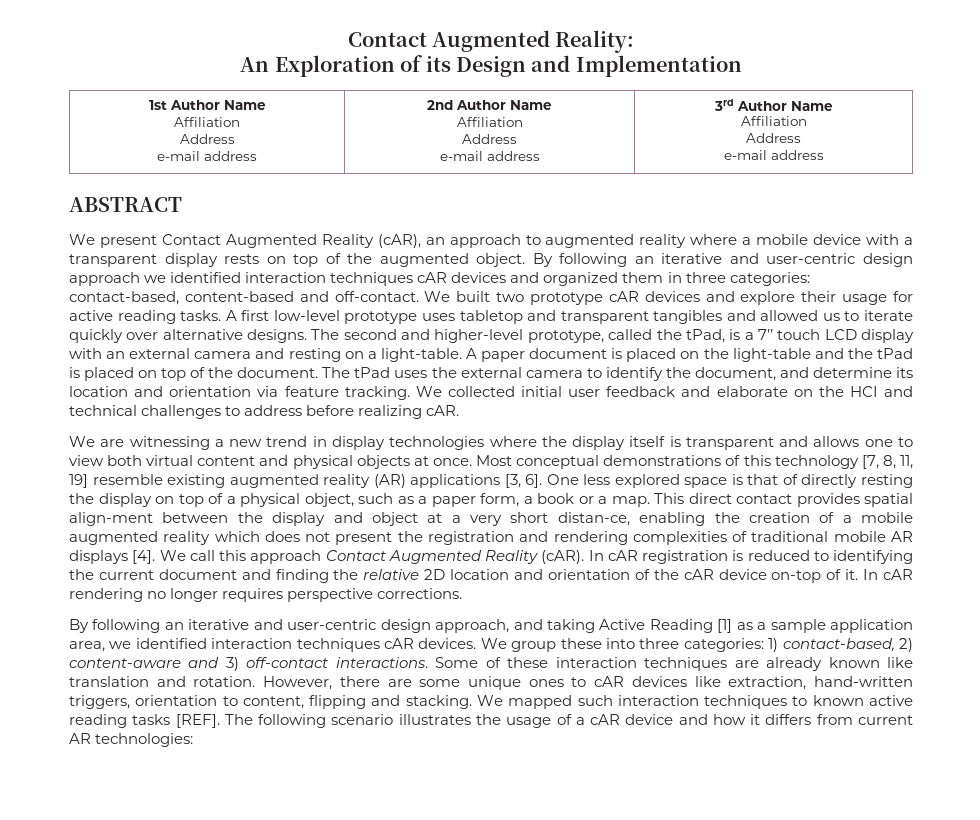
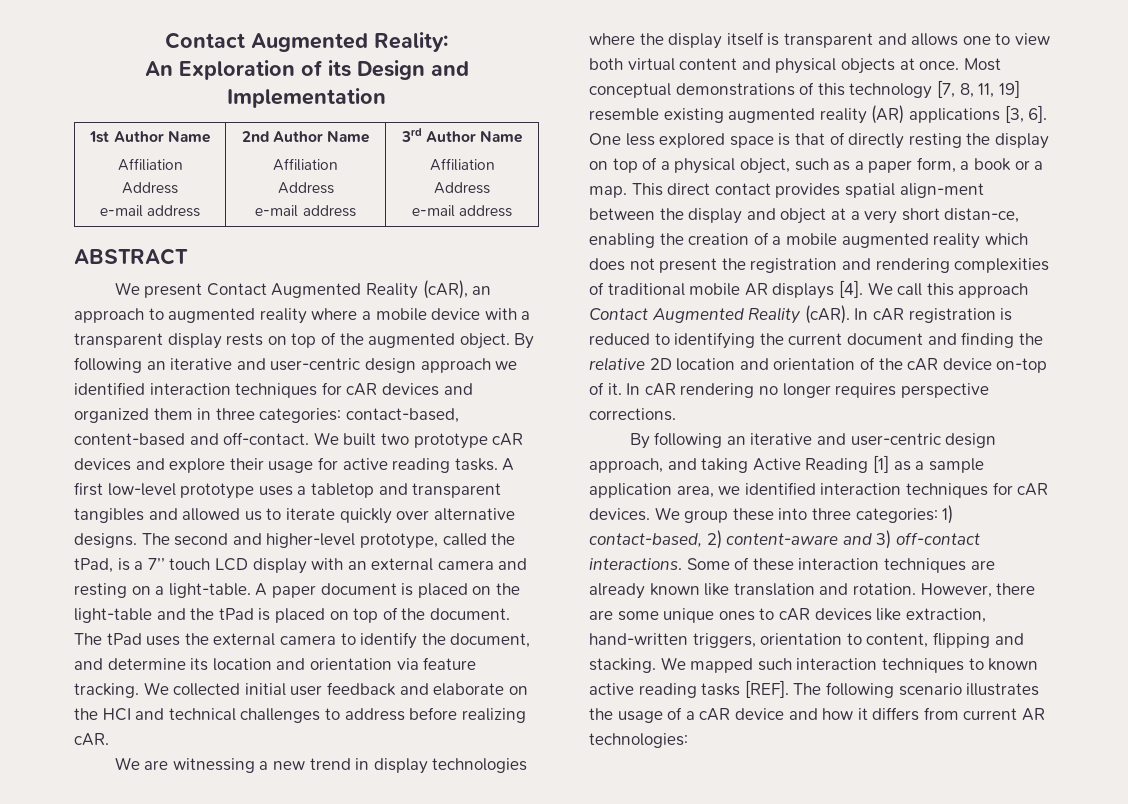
- By following an iterative and user-centric design approach we identified interaction techniques cAR devices and organized them in three categories: contact-based, content-based and off-contact.
+ By following an iterative and user-centric design approach we identified interaction techniques for cAR devices and organized them in three categories: contact-based, content-based and off-contact.
- A first low-level prototype uses tabletop and transparent tangibles and allowed us to iterate quickly over alternative designs.
+ A first low-level prototype uses a tabletop and transparent tangibles and allowed us to iterate quickly over alternative designs.
- By following an iterative and user-centric design approach, and taking Active Reading [1] as a sample application area, we identified interaction techniques cAR devices.
+ By following an iterative and user-centric design approach, and taking Active Reading [1] as a sample application area, we identified interaction techniques for cAR devices.

